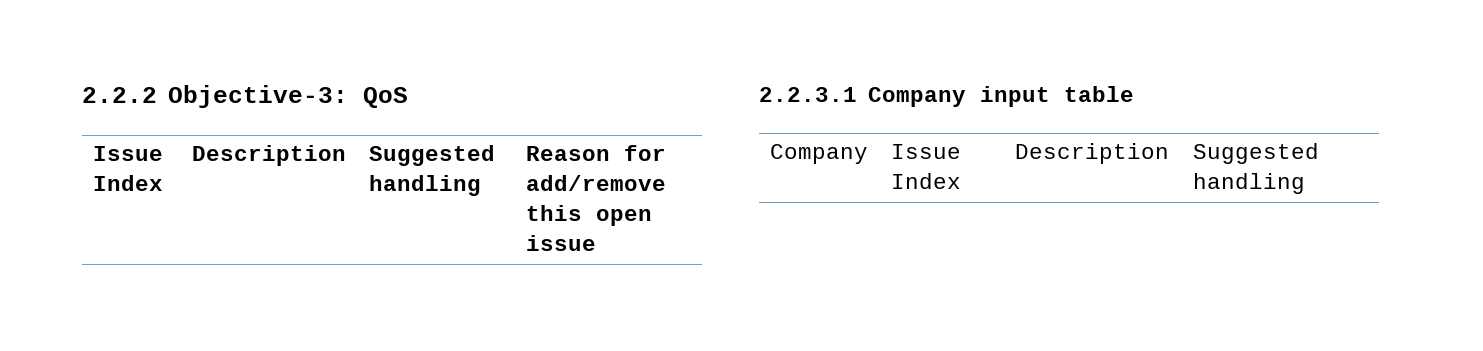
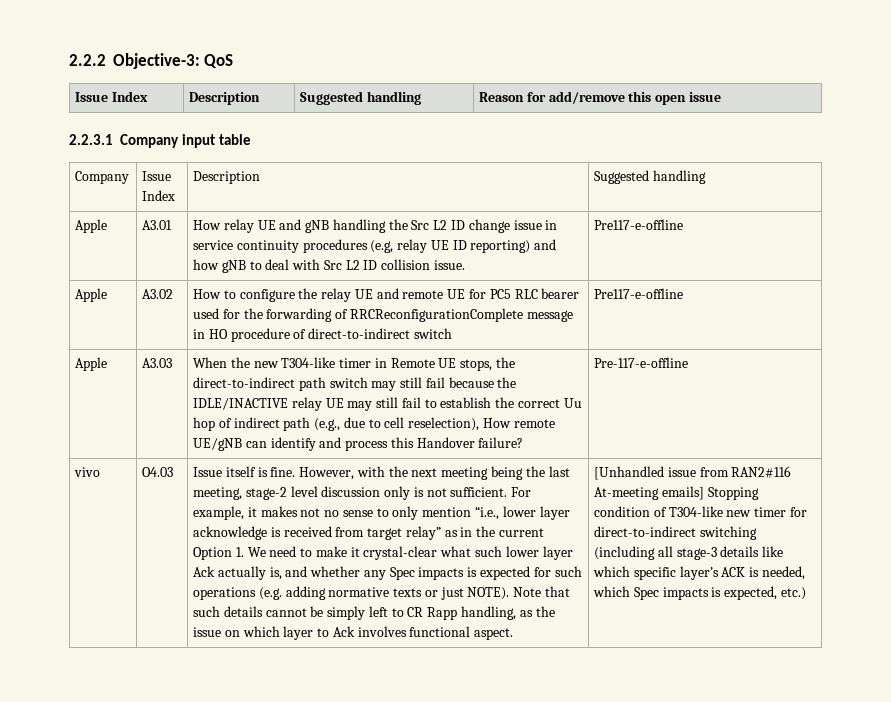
+ Apple | A3.01 | How relay UE and gNB handling the Src L2 ID change issue in service continuity procedures (e.g, relay UE ID reporting) and how gNB to deal with Src L2 ID collision issue. | Pre117-e-offline
+ Apple | A3.02 | How to configure the relay UE and remote UE for PC5 RLC bearer used for the forwarding of RRCReconfigurationComplete message in HO procedure of direct-to-indirect switch | Pre117-e-offline
+ Apple | A3.03 | When the new T304-like timer in Remote UE stops, the direct-to-indirect path switch may still fail because the IDLE/INACTIVE relay UE may still fail to establish the correct Uu hop of indirect path (e.g., due to cell reselection), How remote UE/gNB can identify and process this Handover failure? | Pre-117-e-offline
+ vivo | O4.03 | Issue itself is fine. However, with the next meeting being the last meeting, stage-2 level discussion only is not sufficient. For example, it makes not no sense to only mention “i.e., lower layer acknowledge is received from target relay” as in the current Option 1. We need to make it crystal-clear what such lower layer Ack actually is, and whether any Spec impacts is expected for such operations (e.g. adding normative texts or just NOTE). Note that such details cannot be simply left to CR Rapp handling, as the issue on which layer to Ack involves functional aspect. | [Unhandled issue from RAN2#116 At-meeting emails] Stopping condition of T304-like new timer for direct-to-indirect switching (including all stage-3 details like which specific layer’s ACK is needed, which Spec impacts is expected, etc.)

